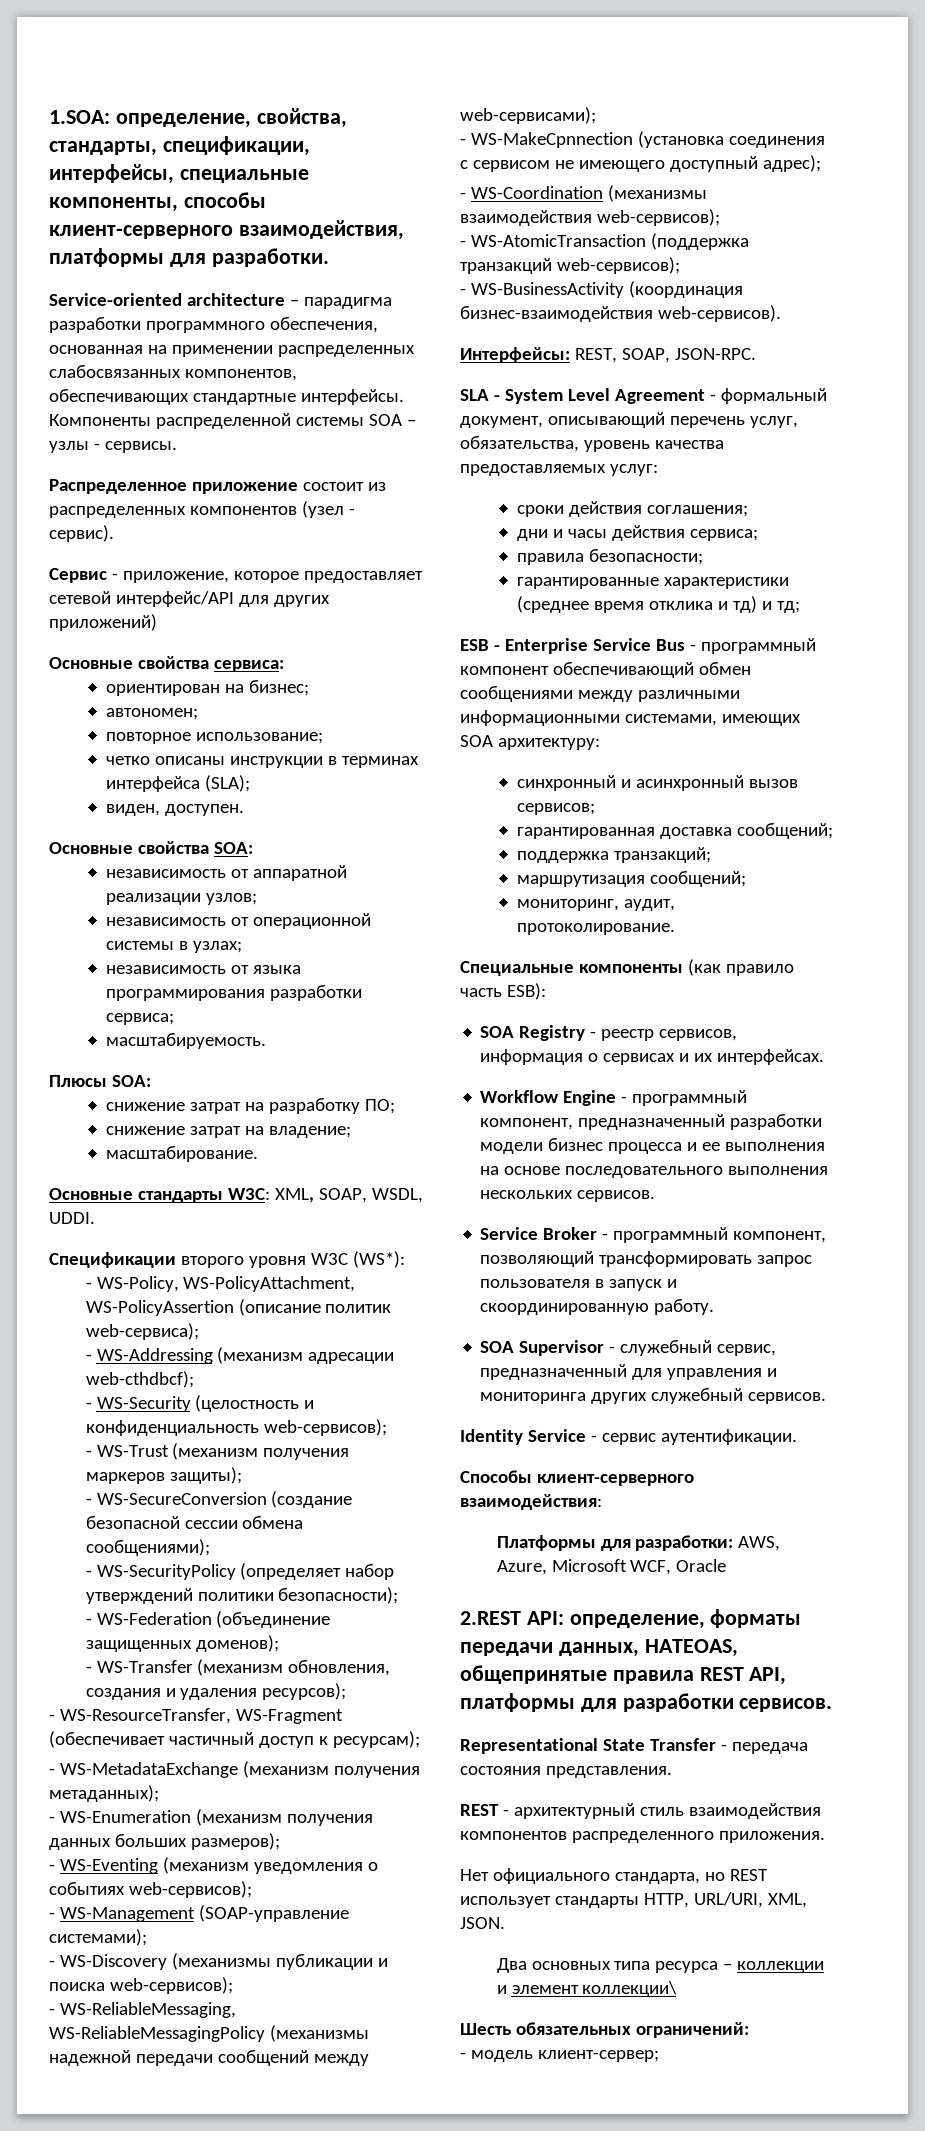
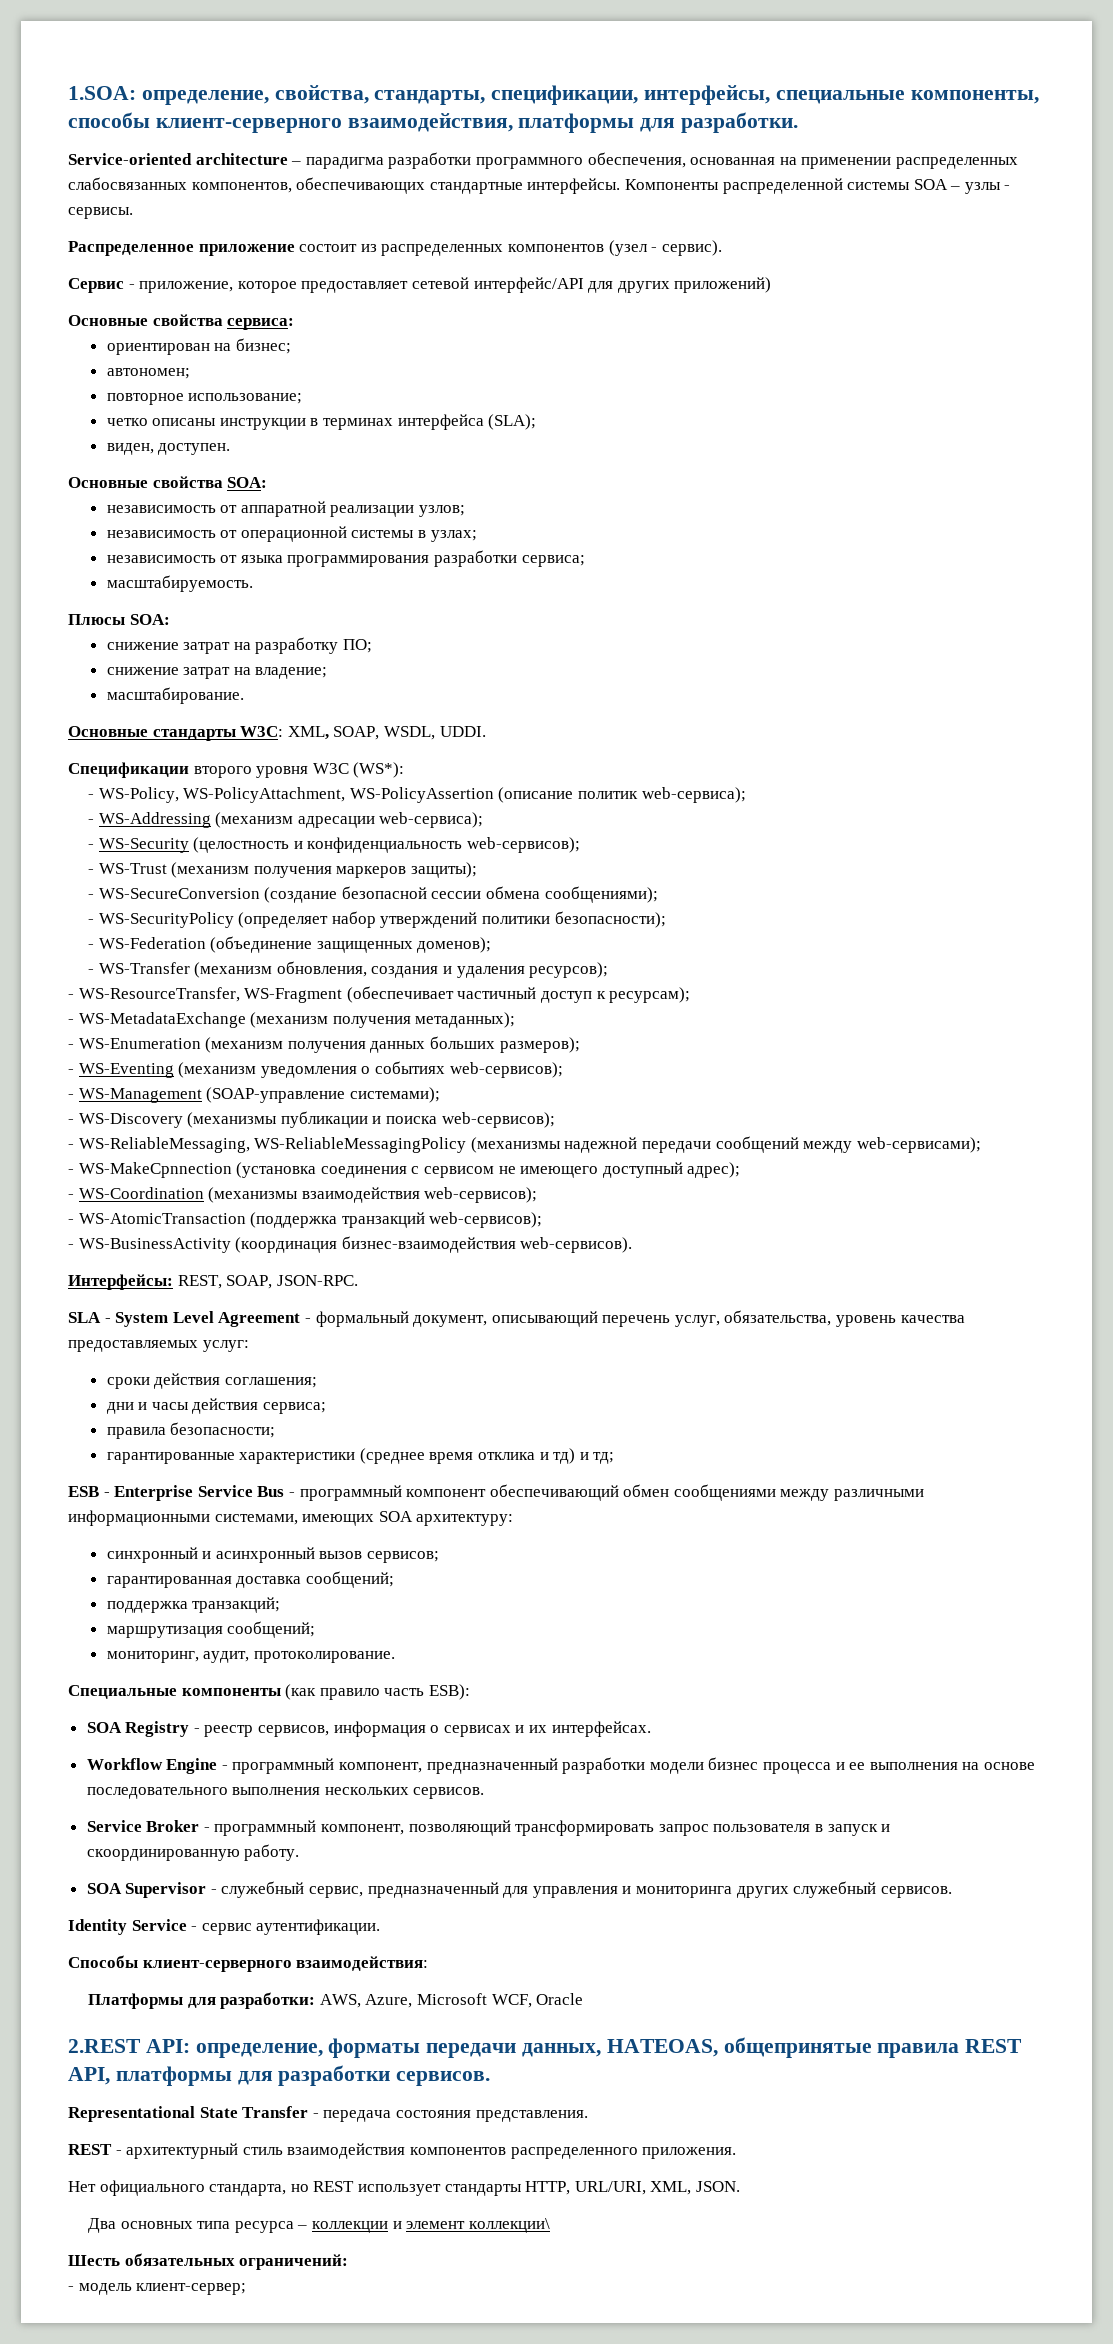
- - WS-Addressing (механизм адресации web-cthdbcf);
+ - WS-Addressing (механизм адресации web-сервиса);

